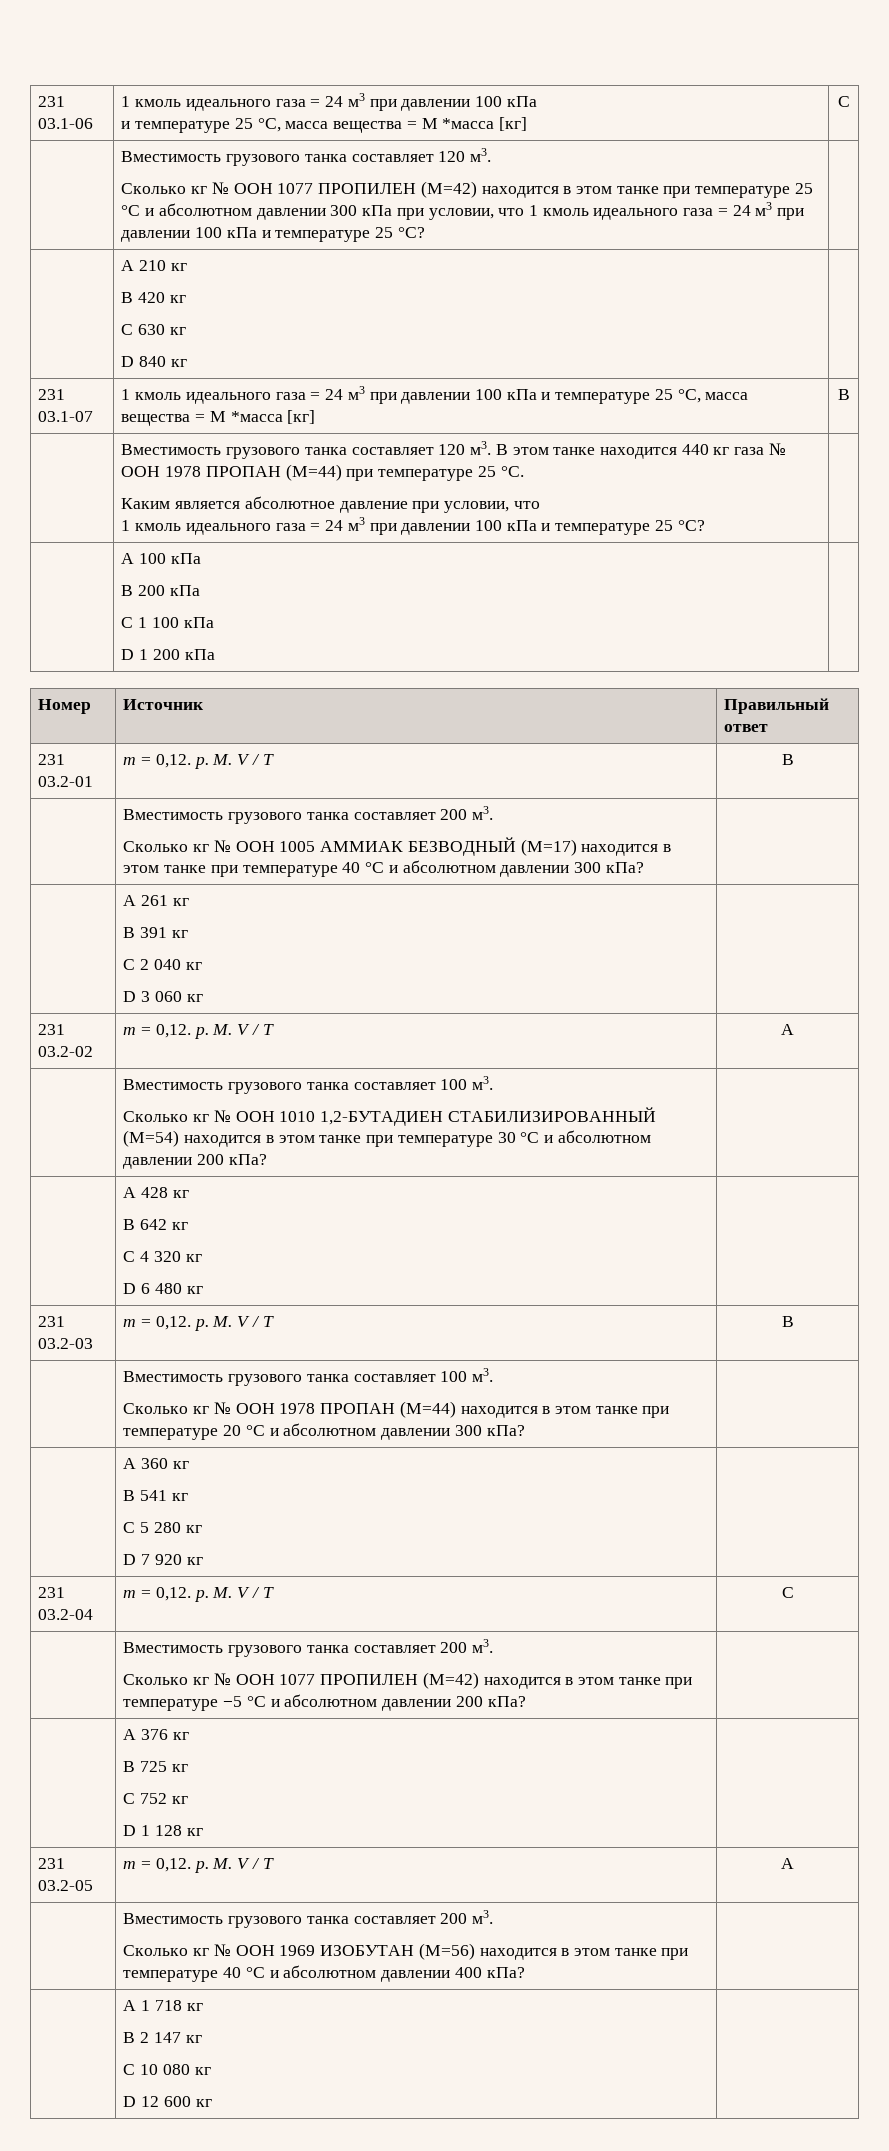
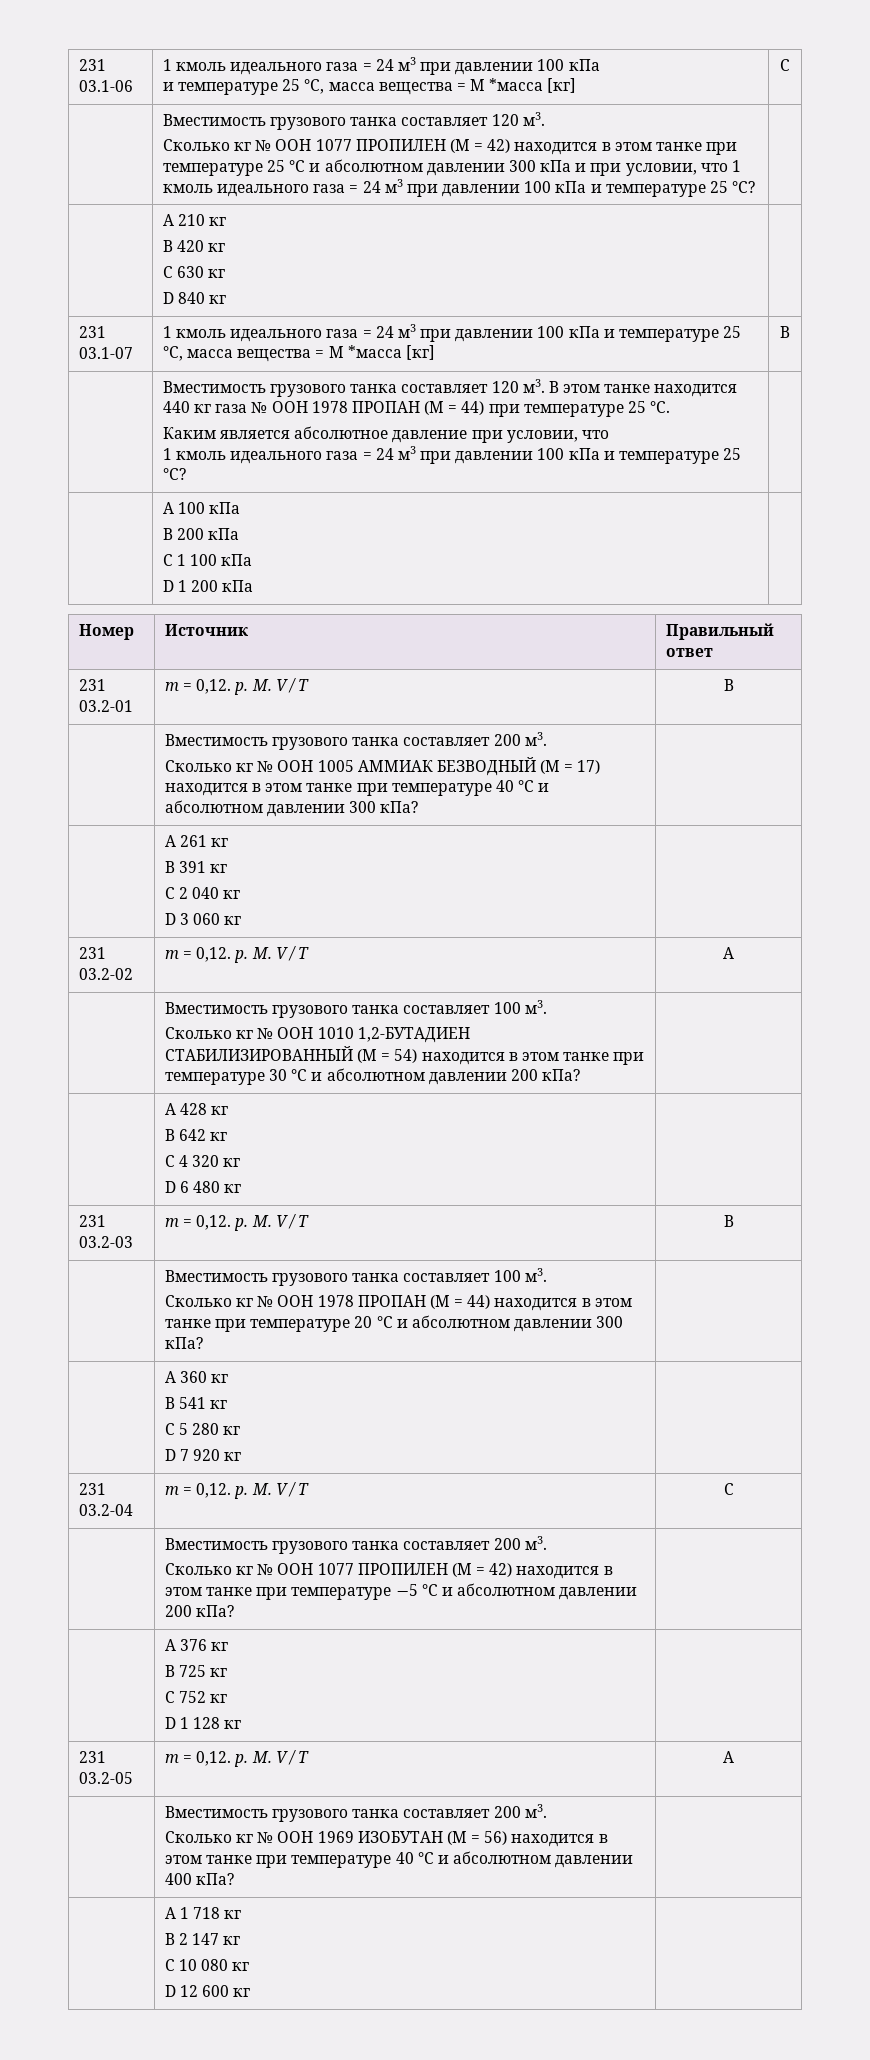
- Сколько кг № ООН 1077 ПРОПИЛЕН (M=42) находится в этом танке при температуре 25 °C и абсолютном давлении 300 кПа при условии, что 1 кмоль идеального газа = 24 м3 при давлении 100 кПа и температуре 25 °C?
+ Сколько кг № ООН 1077 ПРОПИЛЕН (M = 42) находится в этом танке при температуре 25 °C и абсолютном давлении 300 кПа и при условии, что 1 кмоль идеального газа = 24 м3 при давлении 100 кПа и температуре 25 °C?
- В этом танке находится 440 кг газа № ООН 1978 ПРОПАН (M=44) при температуре 25 °C.
+ В этом танке находится 440 кг газа № ООН 1978 ПРОПАН (M = 44) при температуре 25 °C.
  231 03.2-01 | m = 0,12. p. M. V / T | В
  | Вместимость грузового танка составляет 200 м3.
- Сколько кг № ООН 1005 АММИАК БЕЗВОДНЫЙ (М=17) находится в этом танке при температуре 40 °C и абсолютном давлении 300 кПа? |
+ Сколько кг № ООН 1005 АММИАК БЕЗВОДНЫЙ (М = 17) находится в этом танке при температуре 40 °C и абсолютном давлении 300 кПа? |
  231 03.2-02 | m = 0,12. p. M. V / T | А
  | Вместимость грузового танка составляет 100 м3.
- Сколько кг № ООН 1010 1,2-БУТАДИЕН СТАБИЛИЗИРОВАННЫЙ (М=54) находится в этом танке при температуре 30 °C и абсолютном давлении 200 кПа? |
+ Сколько кг № ООН 1010 1,2-БУТАДИЕН СТАБИЛИЗИРОВАННЫЙ (М = 54) находится в этом танке при температуре 30 °C и абсолютном давлении 200 кПа? |
  231 03.2-03 | m = 0,12. p. M. V / T | B
  | Вместимость грузового танка составляет 100 м3.
- Сколько кг № ООН 1978 ПРОПАН (М=44) находится в этом танке при температуре 20 °C и абсолютном давлении 300 кПа? |
+ Сколько кг № ООН 1978 ПРОПАН (М = 44) находится в этом танке при температуре 20 °C и абсолютном давлении 300 кПа? |
  231 03.2-04 | m = 0,12. p. M. V / T | С
  | Вместимость грузового танка составляет 200 м3.
- Сколько кг № ООН 1077 ПРОПИЛЕН (М=42) находится в этом танке при температуре −5 °C и абсолютном давлении 200 кПа? |
+ Сколько кг № ООН 1077 ПРОПИЛЕН (М = 42) находится в этом танке при температуре −5 °C и абсолютном давлении 200 кПа? |
  231 03.2-05 | m = 0,12. p. M. V / T | А
  | Вместимость грузового танка составляет 200 м3.
- Сколько кг № ООН 1969 ИЗОБУТАН (М=56) находится в этом танке при температуре 40 °C и абсолютном давлении 400 кПа? |
+ Сколько кг № ООН 1969 ИЗОБУТАН (М = 56) находится в этом танке при температуре 40 °C и абсолютном давлении 400 кПа? |

